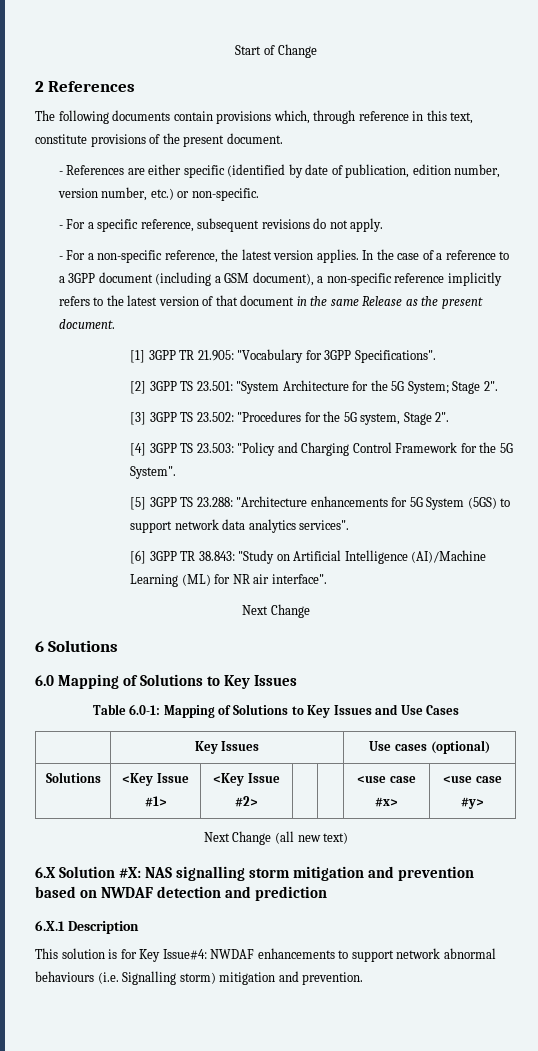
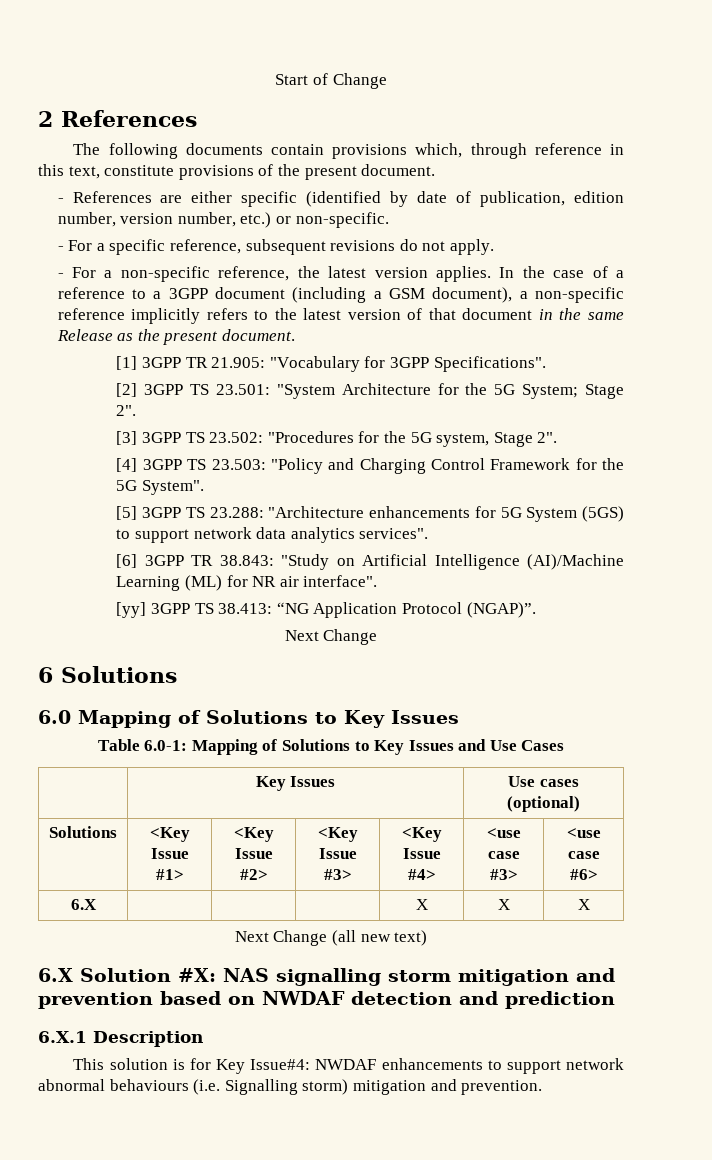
+ [yy] 3GPP TS 38.413: “NG Application Protocol (NGAP)”.
- Solutions | <Key Issue #1> | <Key Issue #2> | | | <use case #x> | <use case #y>
+ Solutions | <Key Issue #1> | <Key Issue #2> | <Key Issue #3> | <Key Issue #4> | <use case #3> | <use case #6>
+ 6.X | | | | X | X | X

